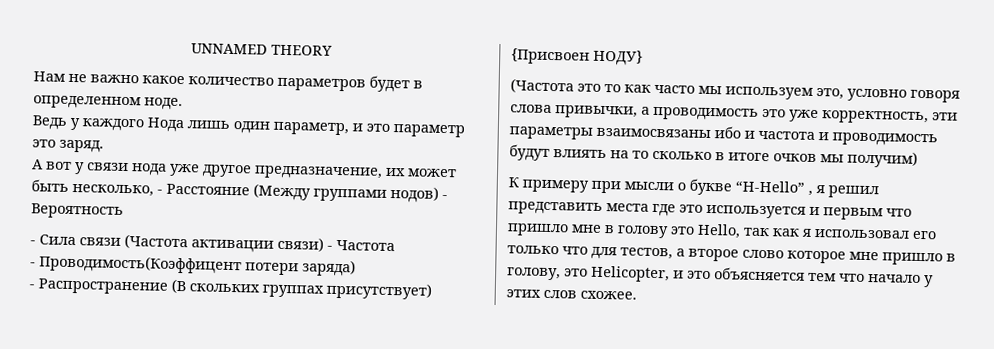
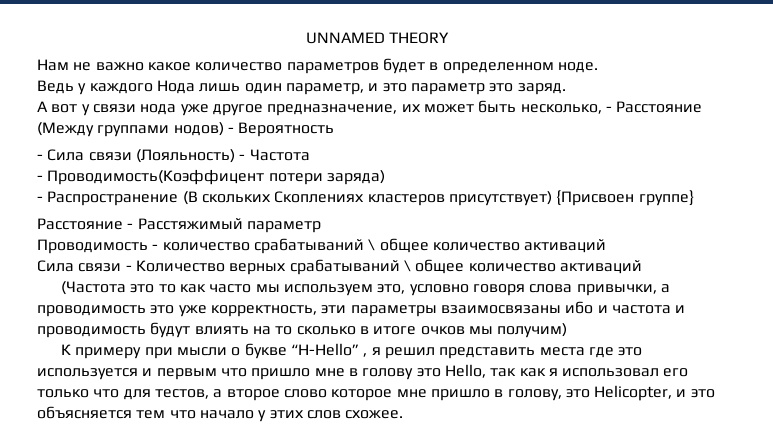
- - Сила связи (Частота активации связи) - Частота
+ - Сила связи (Лояльность) - Частота
- - Распространение (В скольких группах присутствует) {Присвоен НОДУ}
+ - Распространение (В скольких Скоплениях кластеров присутствует) {Присвоен группе}
+ Расстояние - Расстяжимый параметр
+ Проводимость - количество срабатываний \ общее количество активаций
+ Сила связи - Количество верных срабатываний \ общее количество активаций

